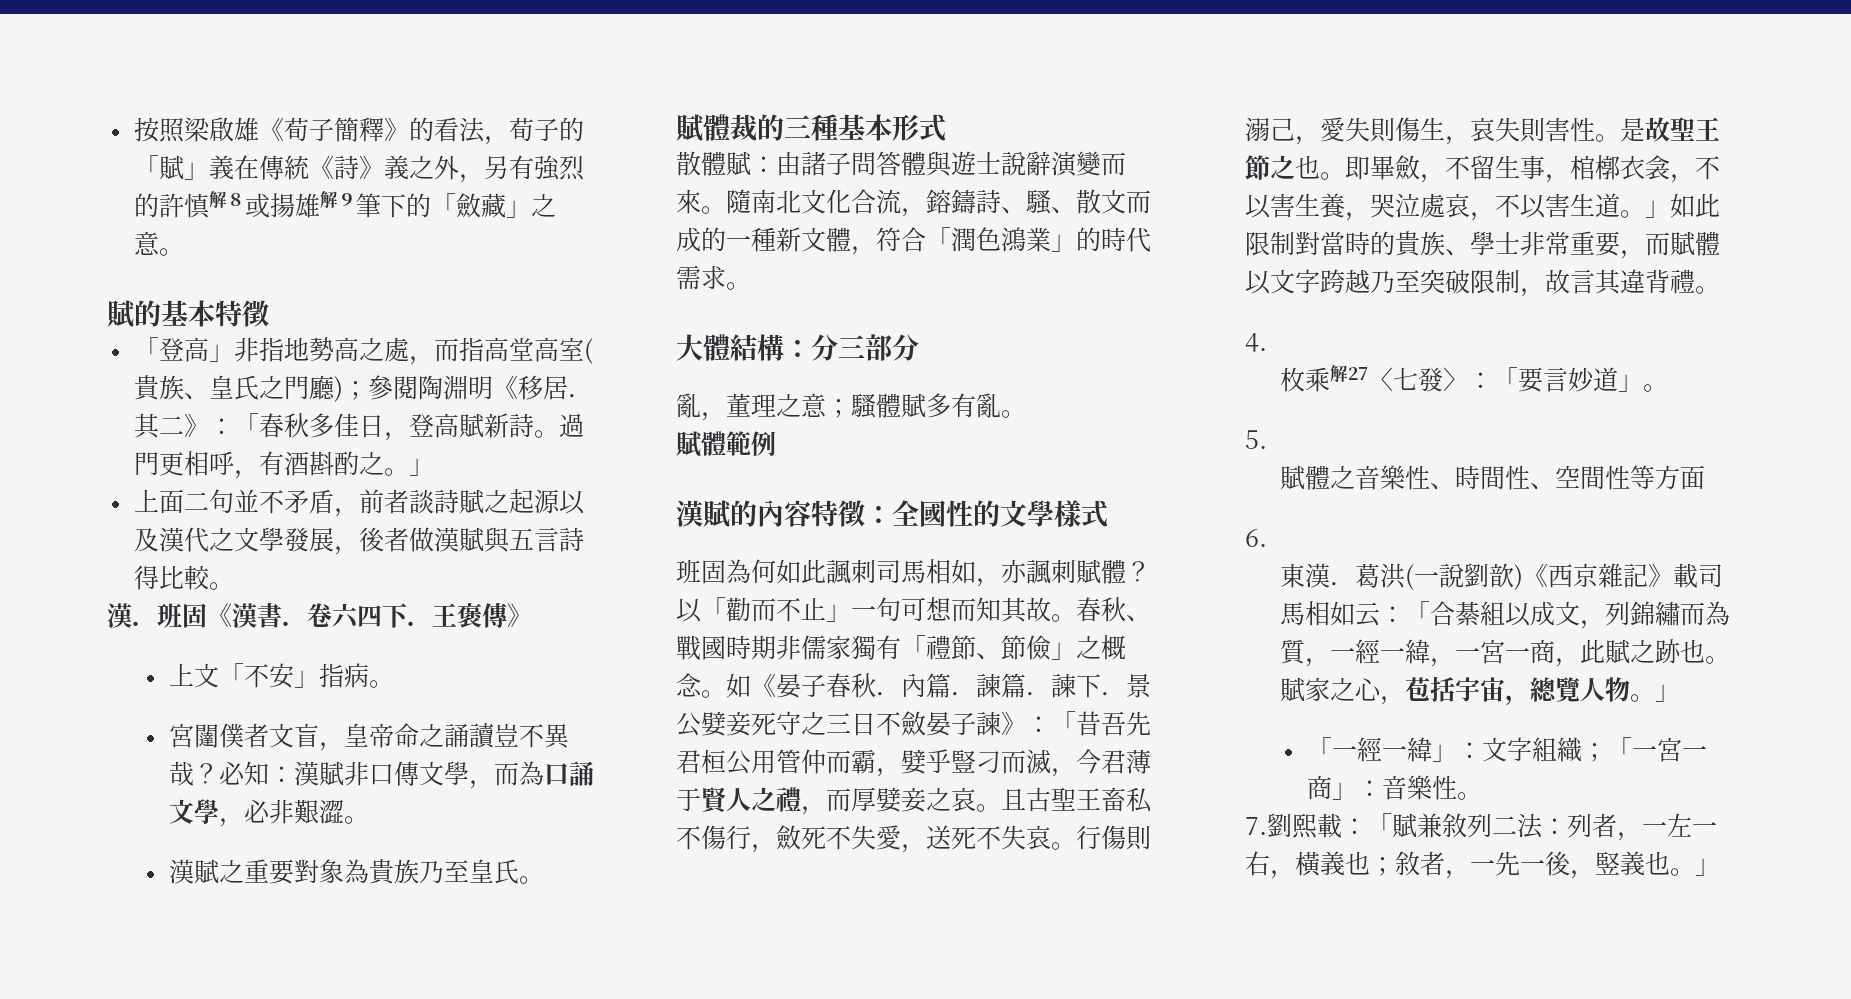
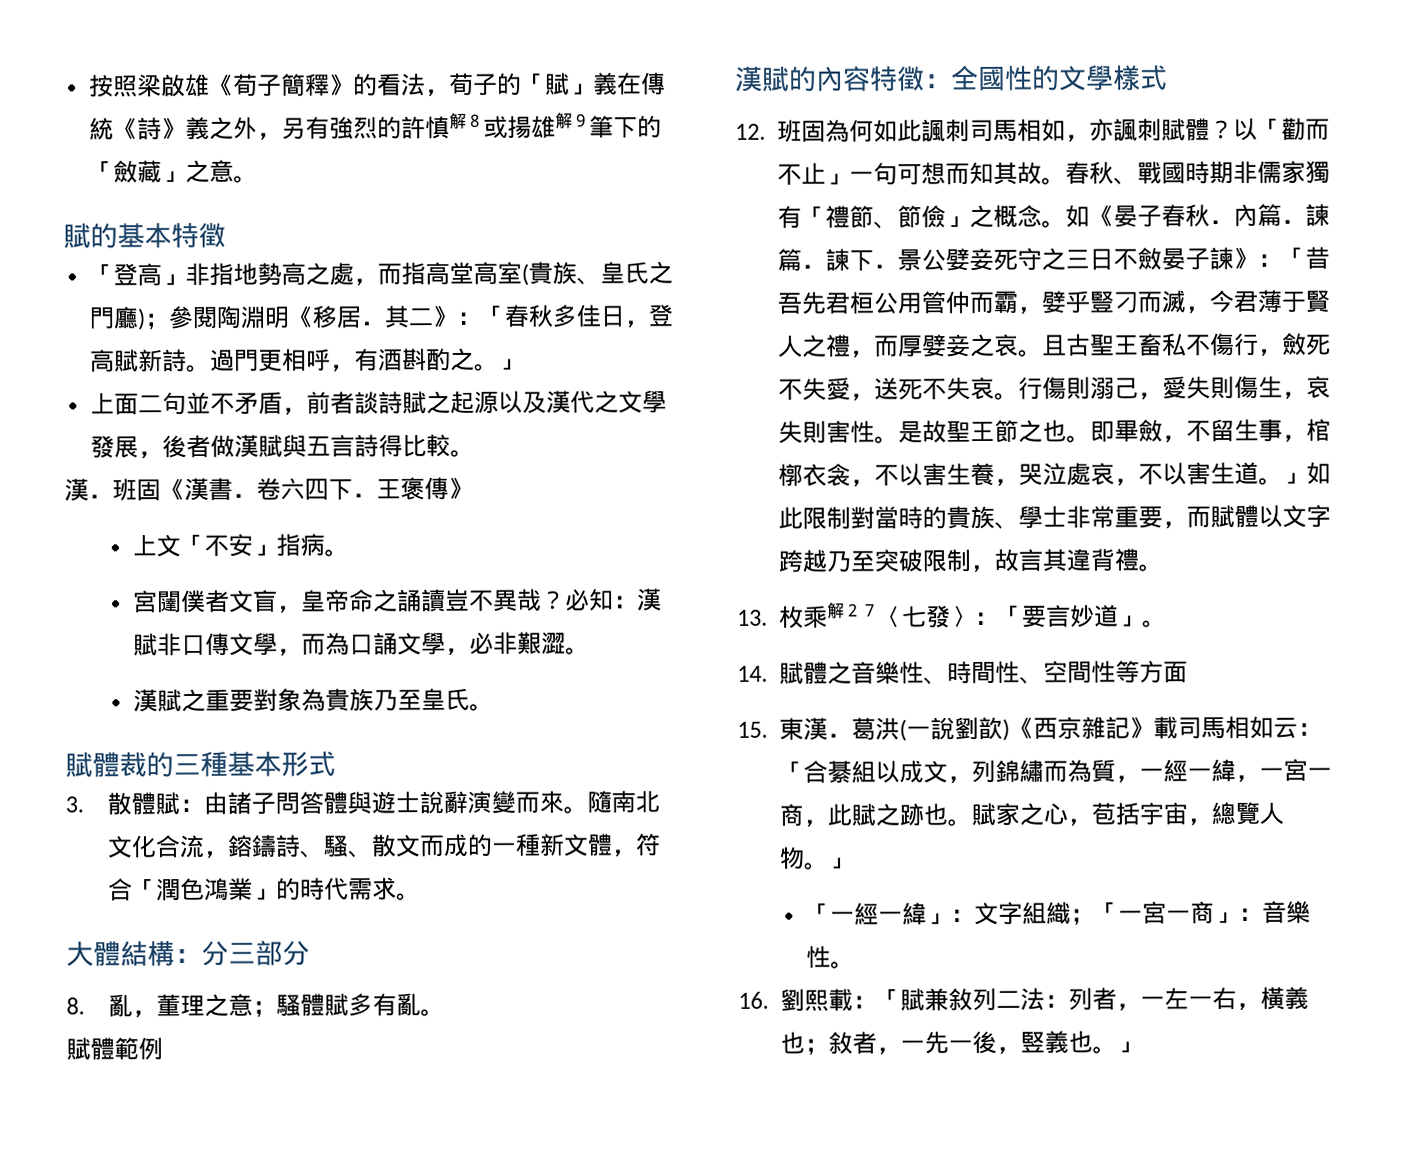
- 散體賦：由諸子問答體與遊士說辭演變而來。
+ 3.散體賦：由諸子問答體與遊士說辭演變而來。
- 亂，董理之意；騷體賦多有亂。
+ 8.亂，董理之意；騷體賦多有亂。
- 班固為何如此諷刺司馬相如，亦諷刺賦體？
+ 12.班固為何如此諷刺司馬相如，亦諷刺賦體？
- 4.
- 枚乘解27〈七發〉：「要言妙道」。
+ 13.枚乘解２７〈七發〉：「要言妙道」。
- 5.
- 賦體之音樂性、時間性、空間性等方面
+ 14.賦體之音樂性、時間性、空間性等方面
- 6.
- 東漢．葛洪(一說劉歆)《西京雜記》載司馬相如云：「合綦組以成文，列錦繡而為質，一經一緯，一宮一商，此賦之跡也。
+ 15.東漢．葛洪(一說劉歆)《西京雜記》載司馬相如云：「合綦組以成文，列錦繡而為質，一經一緯，一宮一商，此賦之跡也。
- 7.劉熙載：「賦兼敘列二法：列者，一左一右，橫義也；敘者，一先一後，竪義也。」
+ 16.劉熙載：「賦兼敘列二法：列者，一左一右，橫義也；敘者，一先一後，竪義也。」

